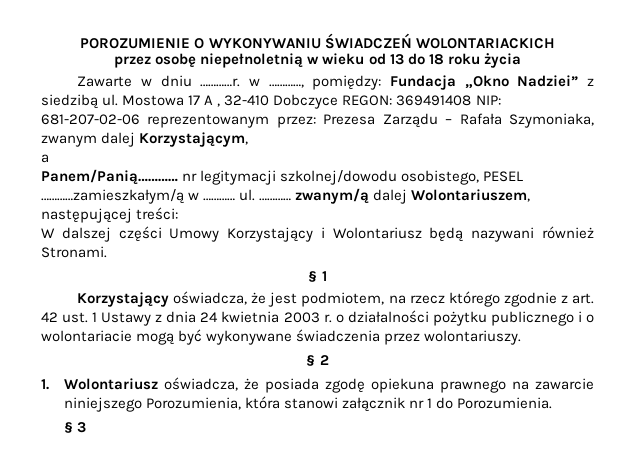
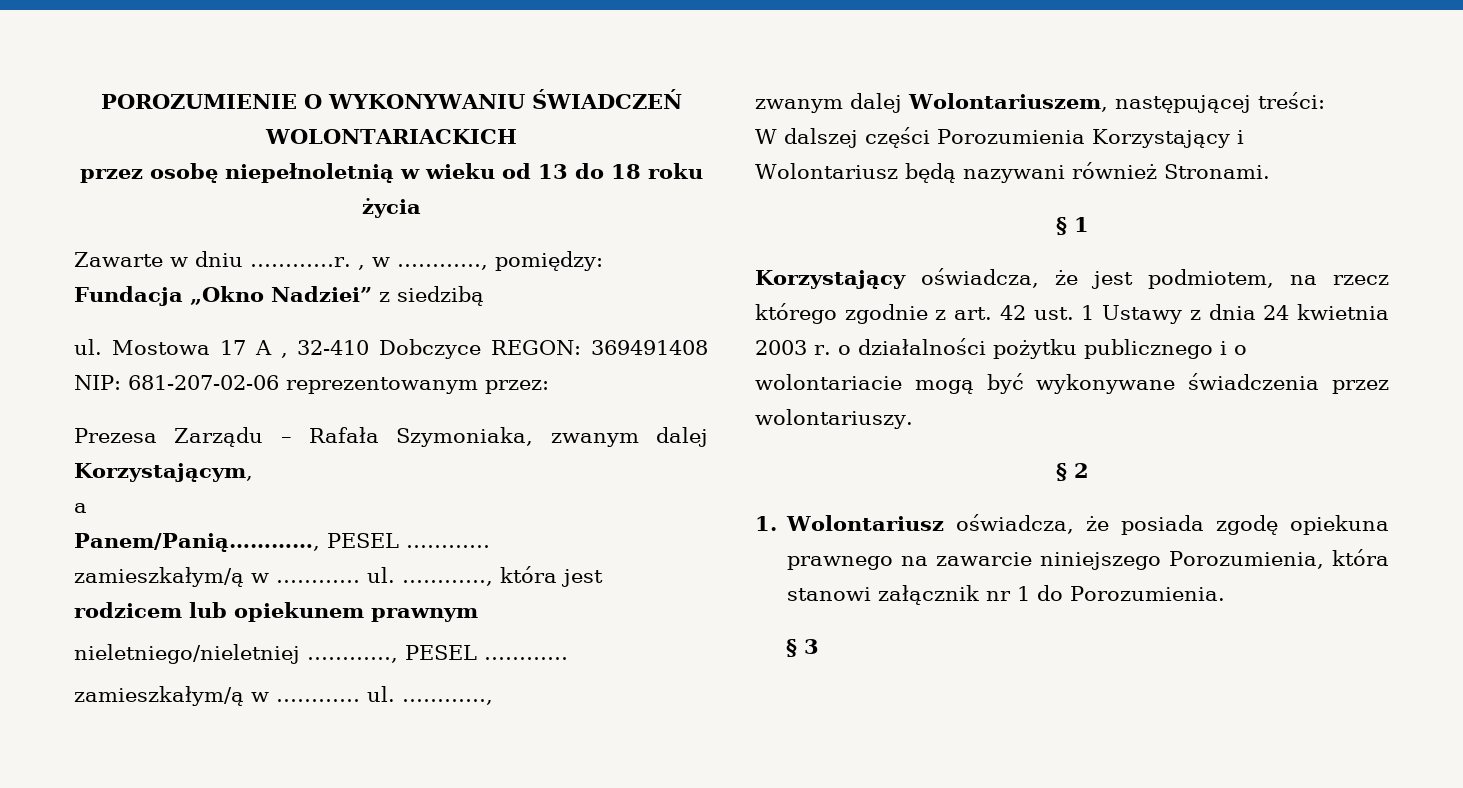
- Zawarte w dniu …………r. w …………, pomiędzy: Fundacja „Okno Nadziei” z siedzibą ul.
+ Zawarte w dniu …………r. , w …………, pomiędzy: Fundacja „Okno Nadziei” z siedzibą
+ ul.
- Mostowa 17 A , 32-410 Dobczyce REGON: 369491408 NIP: 681-207-02-06 reprezentowanym przez: Prezesa Zarządu – Rafała Szymoniaka, zwanym dalej Korzystającym,
+ Mostowa 17 A , 32-410 Dobczyce REGON: 369491408 NIP: 681-207-02-06 reprezentowanym przez:
+ Prezesa Zarządu – Rafała Szymoniaka, zwanym dalej Korzystającym,
- Panem/Panią………… nr legitymacji szkolnej/dowodu osobistego, PESEL …………zamieszkałym/ą w ………… ul. ………… zwanym/ą dalej Wolontariuszem, następującej treści:
+ Panem/Panią…………, PESEL …………
+ zamieszkałym/ą w ………… ul. …………, która jest rodzicem lub opiekunem prawnym
+ nieletniego/nieletniej …………, PESEL …………
+ zamieszkałym/ą w ………… ul. …………,
+ zwanym dalej Wolontariuszem, następującej treści:
- W dalszej części Umowy Korzystający i Wolontariusz będą nazywani również Stronami.
+ W dalszej części Porozumienia Korzystający i Wolontariusz będą nazywani również Stronami.

